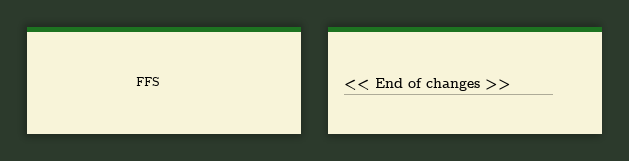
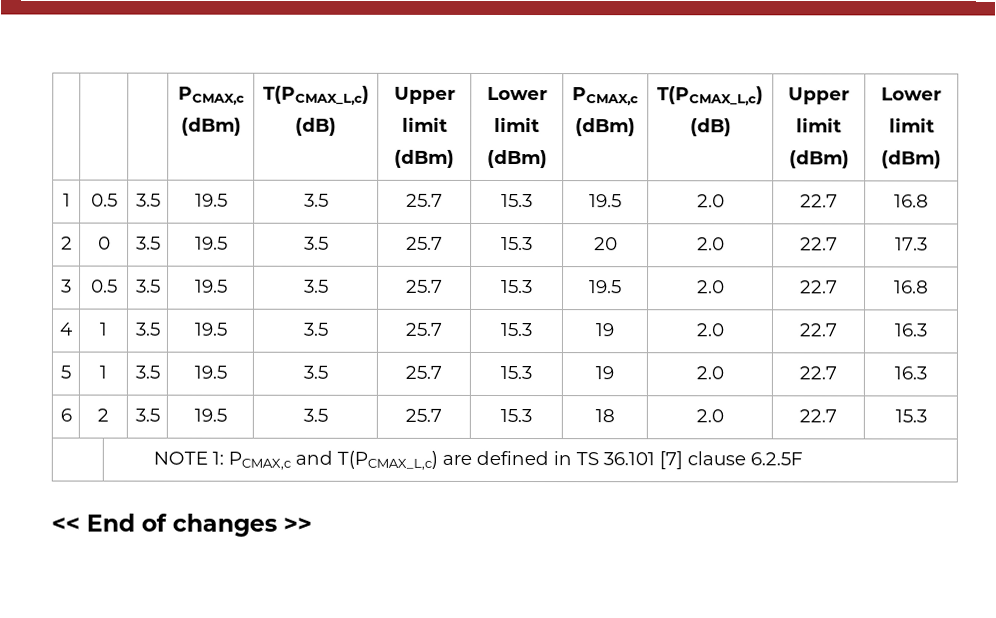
- FFS
+ | | | PCMAX,c (dBm) | T(PCMAX_L,c) (dB) | Upper limit (dBm) | Lower limit (dBm) | PCMAX,c (dBm) | T(PCMAX_L,c) (dB) | Upper limit (dBm) | Lower limit (dBm)
+ 1 | 0.5 | 3.5 | 19.5 | 3.5 | 25.7 | 15.3 | 19.5 | 2.0 | 22.7 | 16.8
+ 2 | 0 | 3.5 | 19.5 | 3.5 | 25.7 | 15.3 | 20 | 2.0 | 22.7 | 17.3
+ 3 | 0.5 | 3.5 | 19.5 | 3.5 | 25.7 | 15.3 | 19.5 | 2.0 | 22.7 | 16.8
+ 4 | 1 | 3.5 | 19.5 | 3.5 | 25.7 | 15.3 | 19 | 2.0 | 22.7 | 16.3
+ 5 | 1 | 3.5 | 19.5 | 3.5 | 25.7 | 15.3 | 19 | 2.0 | 22.7 | 16.3
+ 6 | 2 | 3.5 | 19.5 | 3.5 | 25.7 | 15.3 | 18 | 2.0 | 22.7 | 15.3
+ | NOTE 1: PCMAX,c and T(PCMAX_L,c) are defined in TS 36.101 [7] clause 6.2.5F

